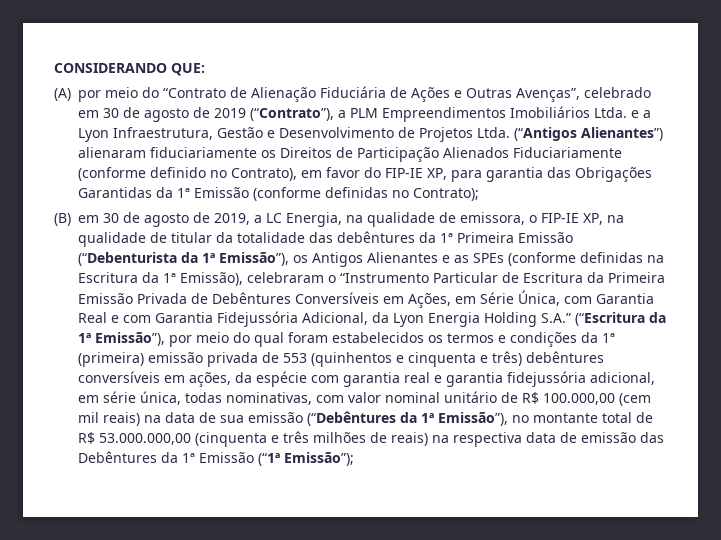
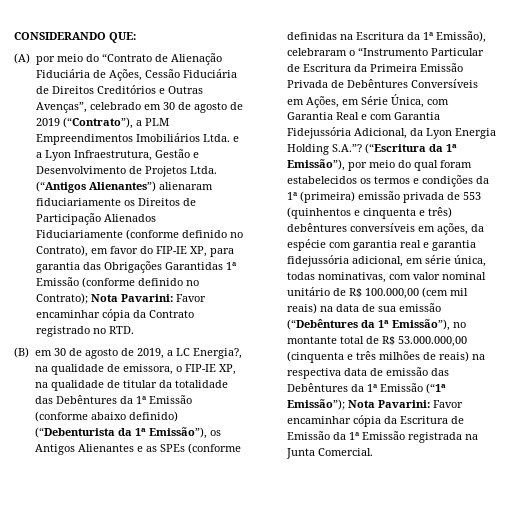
- (A) por meio do “Contrato de Alienação Fiduciária de Ações e Outras Avenças”, celebrado em 30 de agosto de 2019 (“Contrato”), a PLM Empreendimentos Imobiliários Ltda. e a Lyon Infraestrutura, Gestão e Desenvolvimento de Projetos Ltda.
+ (A) por meio do “Contrato de Alienação Fiduciária de Ações, Cessão Fiduciária de Direitos Creditórios e Outras Avenças”, celebrado em 30 de agosto de 2019 (“Contrato”), a PLM Empreendimentos Imobiliários Ltda. e a Lyon Infraestrutura, Gestão e Desenvolvimento de Projetos Ltda.
- (“Antigos Alienantes”) alienaram fiduciariamente os Direitos de Participação Alienados Fiduciariamente (conforme definido no Contrato), em favor do FIP-IE XP, para garantia das Obrigações Garantidas da 1ª Emissão (conforme definidas no Contrato);
+ (“Antigos Alienantes”) alienaram fiduciariamente os Direitos de Participação Alienados Fiduciariamente (conforme definido no Contrato), em favor do FIP-IE XP, para garantia das Obrigações Garantidas 1ª Emissão (conforme definido no Contrato); Nota Pavarini: Favor encaminhar cópia da Contrato registrado no RTD.
- (B) em 30 de agosto de 2019, a LC Energia, na qualidade de emissora, o FIP-IE XP, na qualidade de titular da totalidade das debêntures da 1ª Primeira Emissão (“Debenturista da 1ª Emissão”), os Antigos Alienantes e as SPEs (conforme definidas na Escritura da 1ª Emissão), celebraram o “Instrumento Particular de Escritura da Primeira Emissão Privada de Debêntures Conversíveis em Ações, em Série Única, com Garantia Real e com Garantia Fidejussória Adicional, da Lyon Energia Holding S.A.” (“Escritura da 1ª Emissão”), por meio do qual foram estabelecidos os termos e condições da 1ª (primeira) emissão privada de 553 (quinhentos e cinquenta e três) debêntures conversíveis em ações, da espécie com garantia real e garantia fidejussória adicional, em série única, todas nominativas, com valor nominal unitário de R$ 100.000,00 (cem mil reais) na data de sua emissão (“Debêntures da 1ª Emissão”), no montante total de R$ 53.000.000,00 (cinquenta e três milhões de reais) na respectiva data de emissão das Debêntures da 1ª Emissão (“1ª Emissão”);
+ (B) em 30 de agosto de 2019, a LC Energia?, na qualidade de emissora, o FIP-IE XP, na qualidade de titular da totalidade das Debêntures da 1ª Emissão (conforme abaixo definido) (“Debenturista da 1ª Emissão”), os Antigos Alienantes e as SPEs (conforme definidas na Escritura da 1ª Emissão), celebraram o “Instrumento Particular de Escritura da Primeira Emissão Privada de Debêntures Conversíveis em Ações, em Série Única, com Garantia Real e com Garantia Fidejussória Adicional, da Lyon Energia Holding S.A.”? (“Escritura da 1ª Emissão”), por meio do qual foram estabelecidos os termos e condições da 1ª (primeira) emissão privada de 553 (quinhentos e cinquenta e três) debêntures conversíveis em ações, da espécie com garantia real e garantia fidejussória adicional, em série única, todas nominativas, com valor nominal unitário de R$ 100.000,00 (cem mil reais) na data de sua emissão (“Debêntures da 1ª Emissão”), no montante total de R$ 53.000.000,00 (cinquenta e três milhões de reais) na respectiva data de emissão das Debêntures da 1ª Emissão (“1ª Emissão”);
+ Nota Pavarini: Favor encaminhar cópia da Escritura de Emissão da 1ª Emissão registrada na Junta Comercial.

